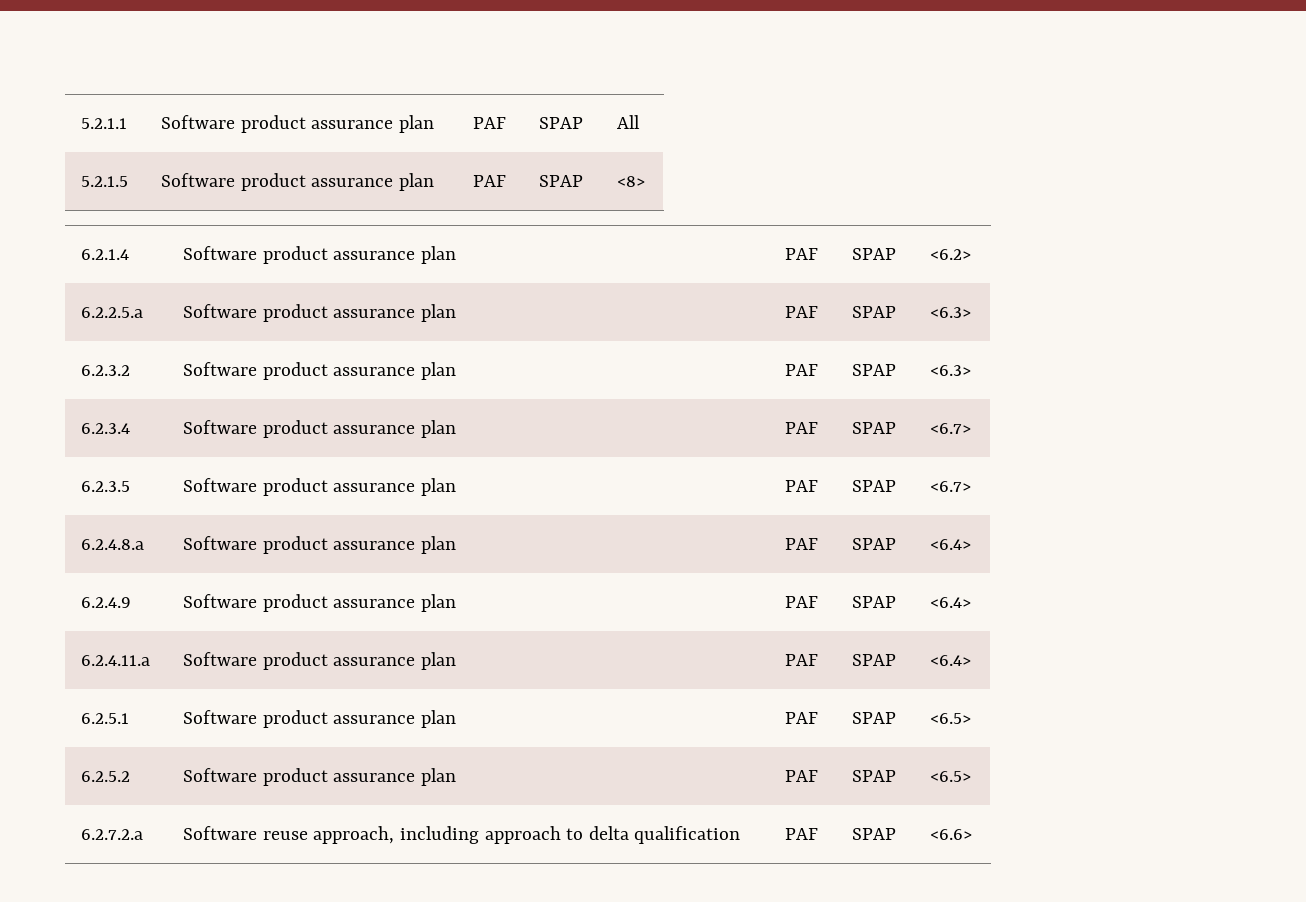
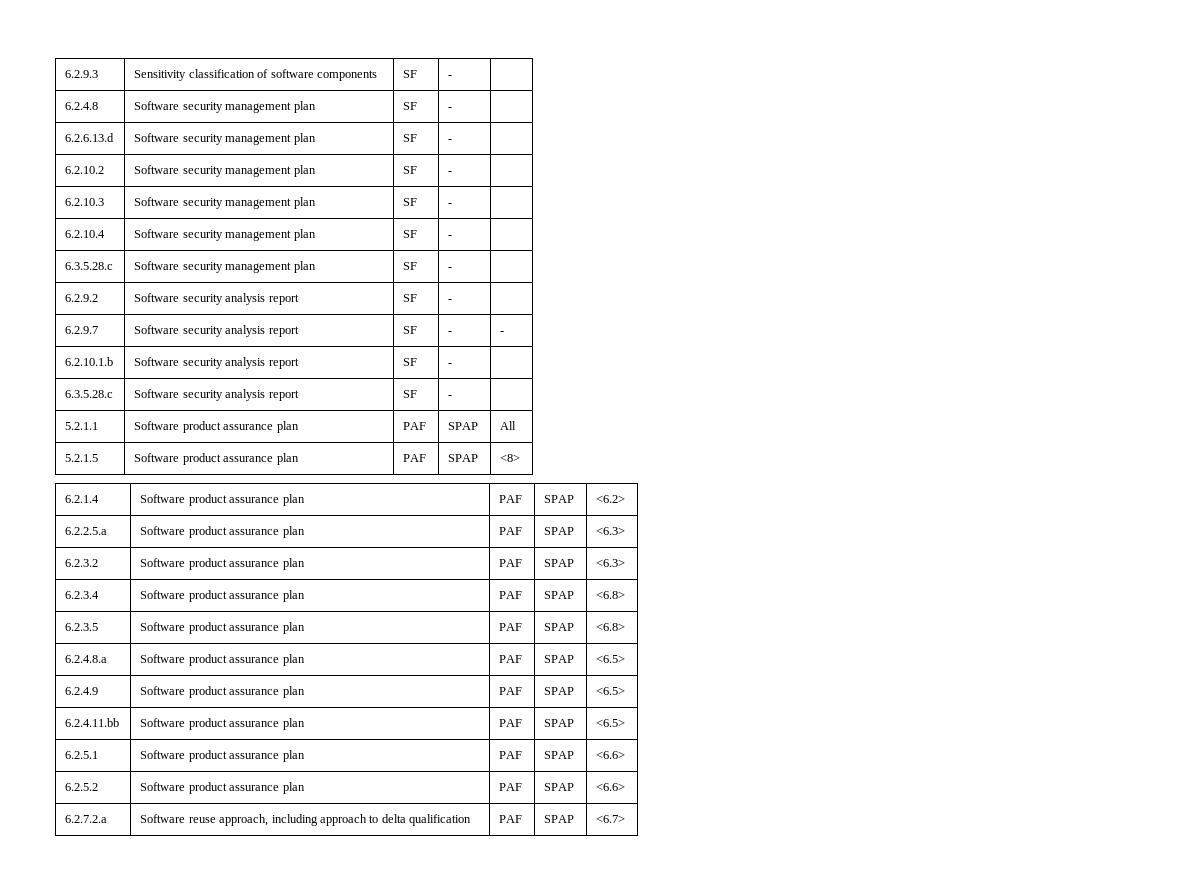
+ 6.2.9.3 | Sensitivity classification of software components | SF | - |
+ 6.2.4.8 | Software security management plan | SF | - |
+ 6.2.6.13.d | Software security management plan | SF | - |
+ 6.2.10.2 | Software security management plan | SF | - |
+ 6.2.10.3 | Software security management plan | SF | - |
+ 6.2.10.4 | Software security management plan | SF | - |
+ 6.3.5.28.c | Software security management plan | SF | - |
+ 6.2.9.2 | Software security analysis report | SF | - |
+ 6.2.9.7 | Software security analysis report | SF | - | -
+ 6.2.10.1.b | Software security analysis report | SF | - |
+ 6.3.5.28.c | Software security analysis report | SF | - |
- 6.2.3.4 | Software product assurance plan | PAF | SPAP | <6.7>
+ 6.2.3.4 | Software product assurance plan | PAF | SPAP | <6.8>
- 6.2.3.5 | Software product assurance plan | PAF | SPAP | <6.7>
+ 6.2.3.5 | Software product assurance plan | PAF | SPAP | <6.8>
- 6.2.4.8.a | Software product assurance plan | PAF | SPAP | <6.4>
+ 6.2.4.8.a | Software product assurance plan | PAF | SPAP | <6.5>
- 6.2.4.9 | Software product assurance plan | PAF | SPAP | <6.4>
- 6.2.4.11.a | Software product assurance plan | PAF | SPAP | <6.4>
+ 6.2.4.9 | Software product assurance plan | PAF | SPAP | <6.5>
+ 6.2.4.11.bb | Software product assurance plan | PAF | SPAP | <6.5>
- 6.2.5.1 | Software product assurance plan | PAF | SPAP | <6.5>
+ 6.2.5.1 | Software product assurance plan | PAF | SPAP | <6.6>
- 6.2.5.2 | Software product assurance plan | PAF | SPAP | <6.5>
+ 6.2.5.2 | Software product assurance plan | PAF | SPAP | <6.6>
- 6.2.7.2.a | Software reuse approach, including approach to delta qualification | PAF | SPAP | <6.6>
+ 6.2.7.2.a | Software reuse approach, including approach to delta qualification | PAF | SPAP | <6.7>

